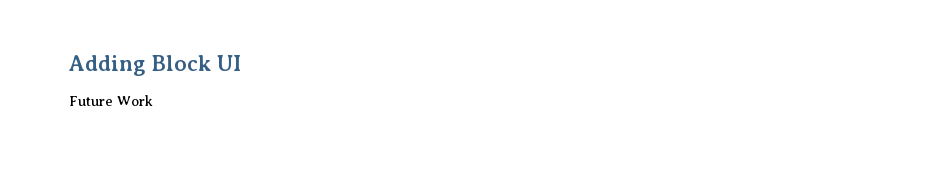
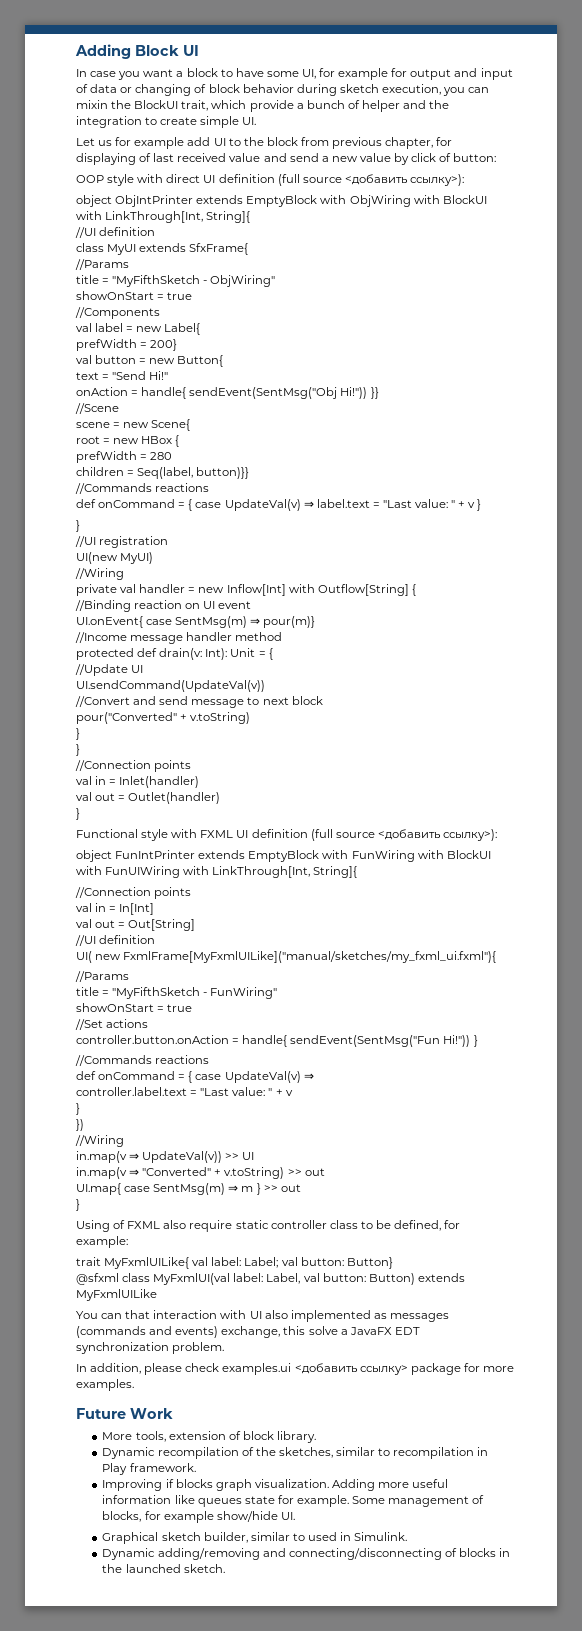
+ In case you want a block to have some UI, for example for output and input of data or changing of block behavior during sketch execution, you can mixin the BlockUI trait, which provide a bunch of helper and the integration to create simple UI.
+ Let us for example add UI to the block from previous chapter, for displaying of last received value and send a new value by click of button:
+ OOP style with direct UI definition (full source <добавить ссылку>):
+ object ObjIntPrinter extends EmptyBlock with ObjWiring with BlockUI with LinkThrough[Int, String]{
+ //UI definition
+ class MyUI extends SfxFrame{
+ //Params
+ title = "MyFifthSketch - ObjWiring"
+ showOnStart = true
+ //Components
+ val label = new Label{
+ prefWidth = 200}
+ val button = new Button{
+ text = "Send Hi!"
+ onAction = handle{ sendEvent(SentMsg("Obj Hi!")) }}
+ //Scene
+ scene = new Scene{
+ root = new HBox {
+ prefWidth = 280
+ children = Seq(label, button)}}
+ //Commands reactions
+ def onCommand = { case UpdateVal(v) ⇒ label.text = "Last value: " + v }
+ }
+ //UI registration
+ UI(new MyUI)
+ //Wiring
+ private val handler = new Inflow[Int] with Outflow[String] {
+ //Binding reaction on UI event
+ UI.onEvent{ case SentMsg(m) ⇒ pour(m)}
+ //Income message handler method
+ protected def drain(v: Int): Unit = {
+ //Update UI
+ UI.sendCommand(UpdateVal(v))
+ //Convert and send message to next block
+ pour("Converted" + v.toString)
+ }
+ }
+ //Connection points
+ val in = Inlet(handler)
+ val out = Outlet(handler)
+ }
+ Functional style with FXML UI definition (full source <добавить ссылку>):
+ object FunIntPrinter extends EmptyBlock with FunWiring with BlockUI with FunUIWiring with LinkThrough[Int, String]{
+ //Connection points
+ val in = In[Int]
+ val out = Out[String]
+ //UI definition
+ UI( new FxmlFrame[MyFxmlUILike]("manual/sketches/my_fxml_ui.fxml"){
+ //Params
+ title = "MyFifthSketch - FunWiring"
+ showOnStart = true
+ //Set actions
+ controller.button.onAction = handle{ sendEvent(SentMsg("Fun Hi!")) }
+ //Commands reactions
+ def onCommand = { case UpdateVal(v) ⇒
+ controller.label.text = "Last value: " + v
+ }
+ })
+ //Wiring
+ in.map(v ⇒ UpdateVal(v)) >> UI
+ in.map(v ⇒ "Converted" + v.toString) >> out
+ UI.map{ case SentMsg(m) ⇒ m } >> out
+ }
+ Using of FXML also require static controller class to be defined, for example:
+ trait MyFxmlUILike{ val label: Label; val button: Button}
+ @sfxml class MyFxmlUI(val label: Label, val button: Button) extends MyFxmlUILike
+ You can that interaction with UI also implemented as messages (commands and events) exchange, this solve a JavaFX EDT synchronization problem.
+ In addition, please check examples.ui <добавить ссылку> package for more examples.
  Future Work
+ More tools, extension of block library.
+ Dynamic recompilation of the sketches, similar to recompilation in Play framework.
+ Improving if blocks graph visualization. Adding more useful information like queues state for example. Some management of blocks, for example show/hide UI.
+ Graphical sketch builder, similar to used in Simulink.
+ Dynamic adding/removing and connecting/disconnecting of blocks in the launched sketch.

